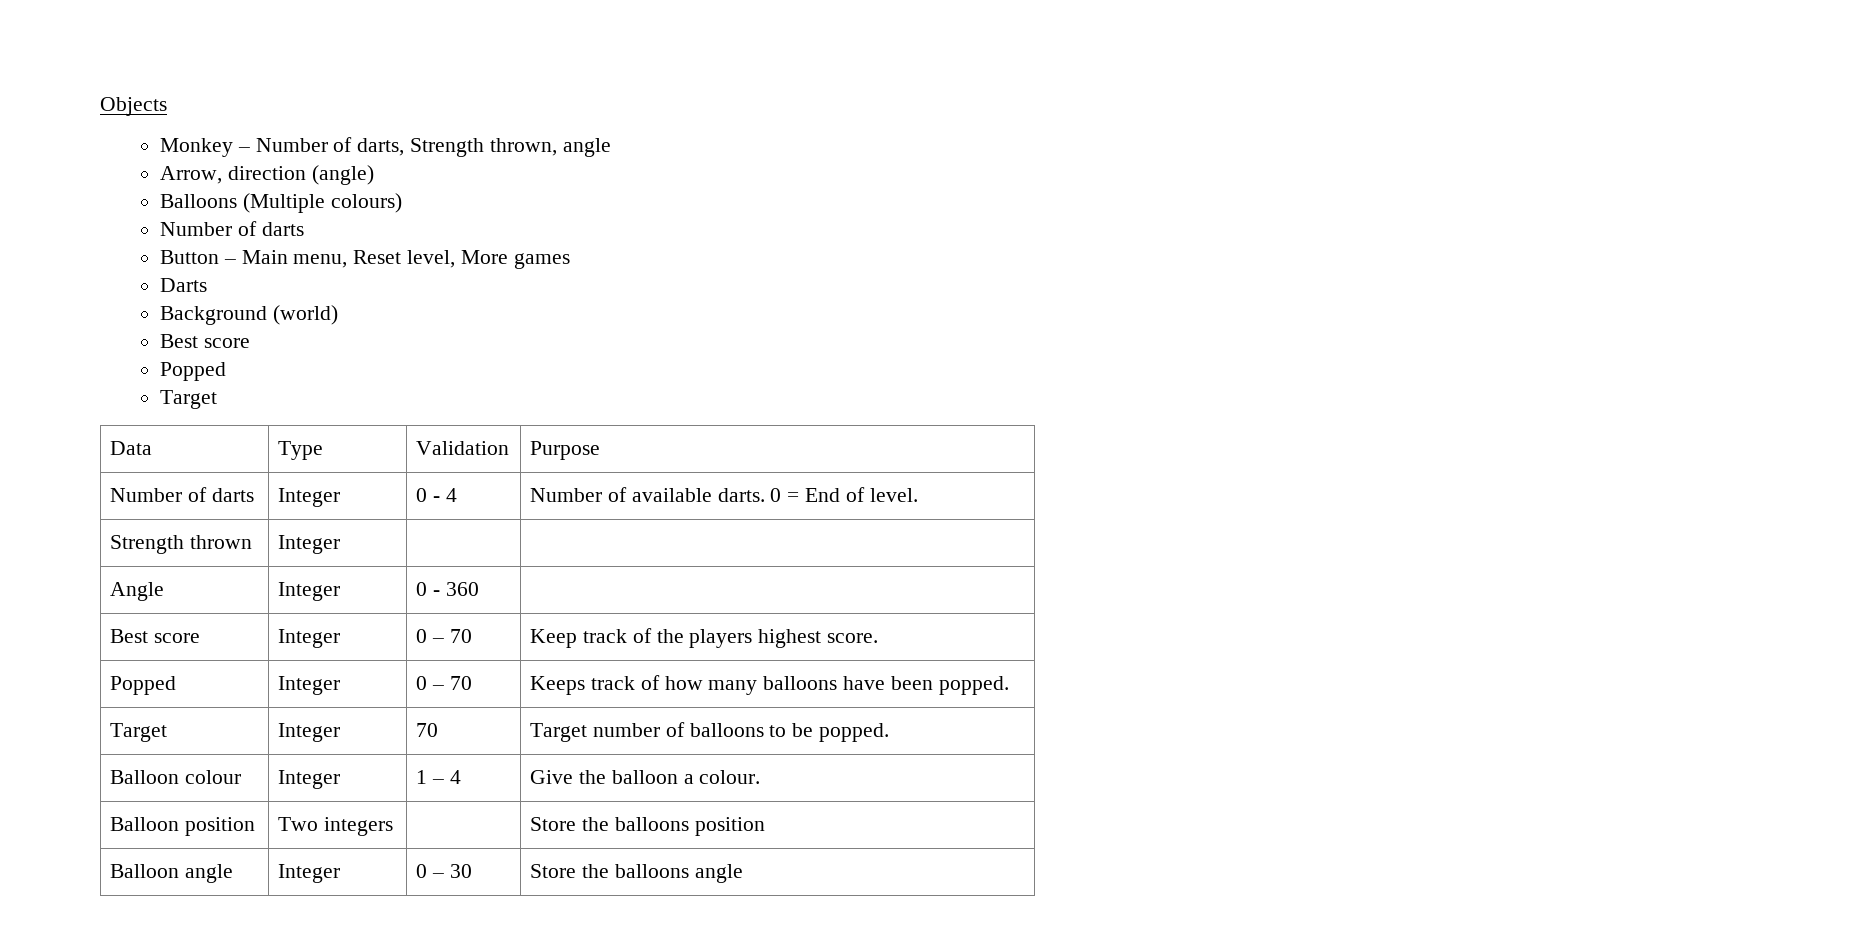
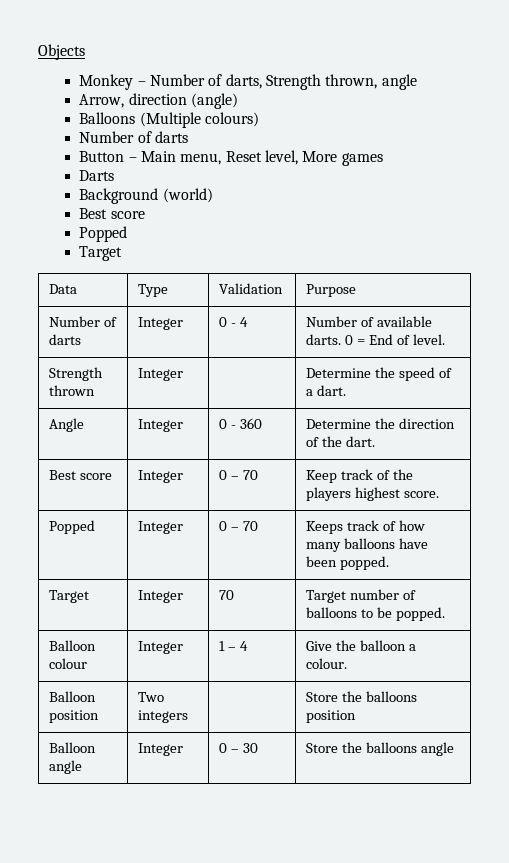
- Strength thrown | Integer | |
+ Strength thrown | Integer | | Determine the speed of a dart.
- Angle | Integer | 0 - 360 |
+ Angle | Integer | 0 - 360 | Determine the direction of the dart.

